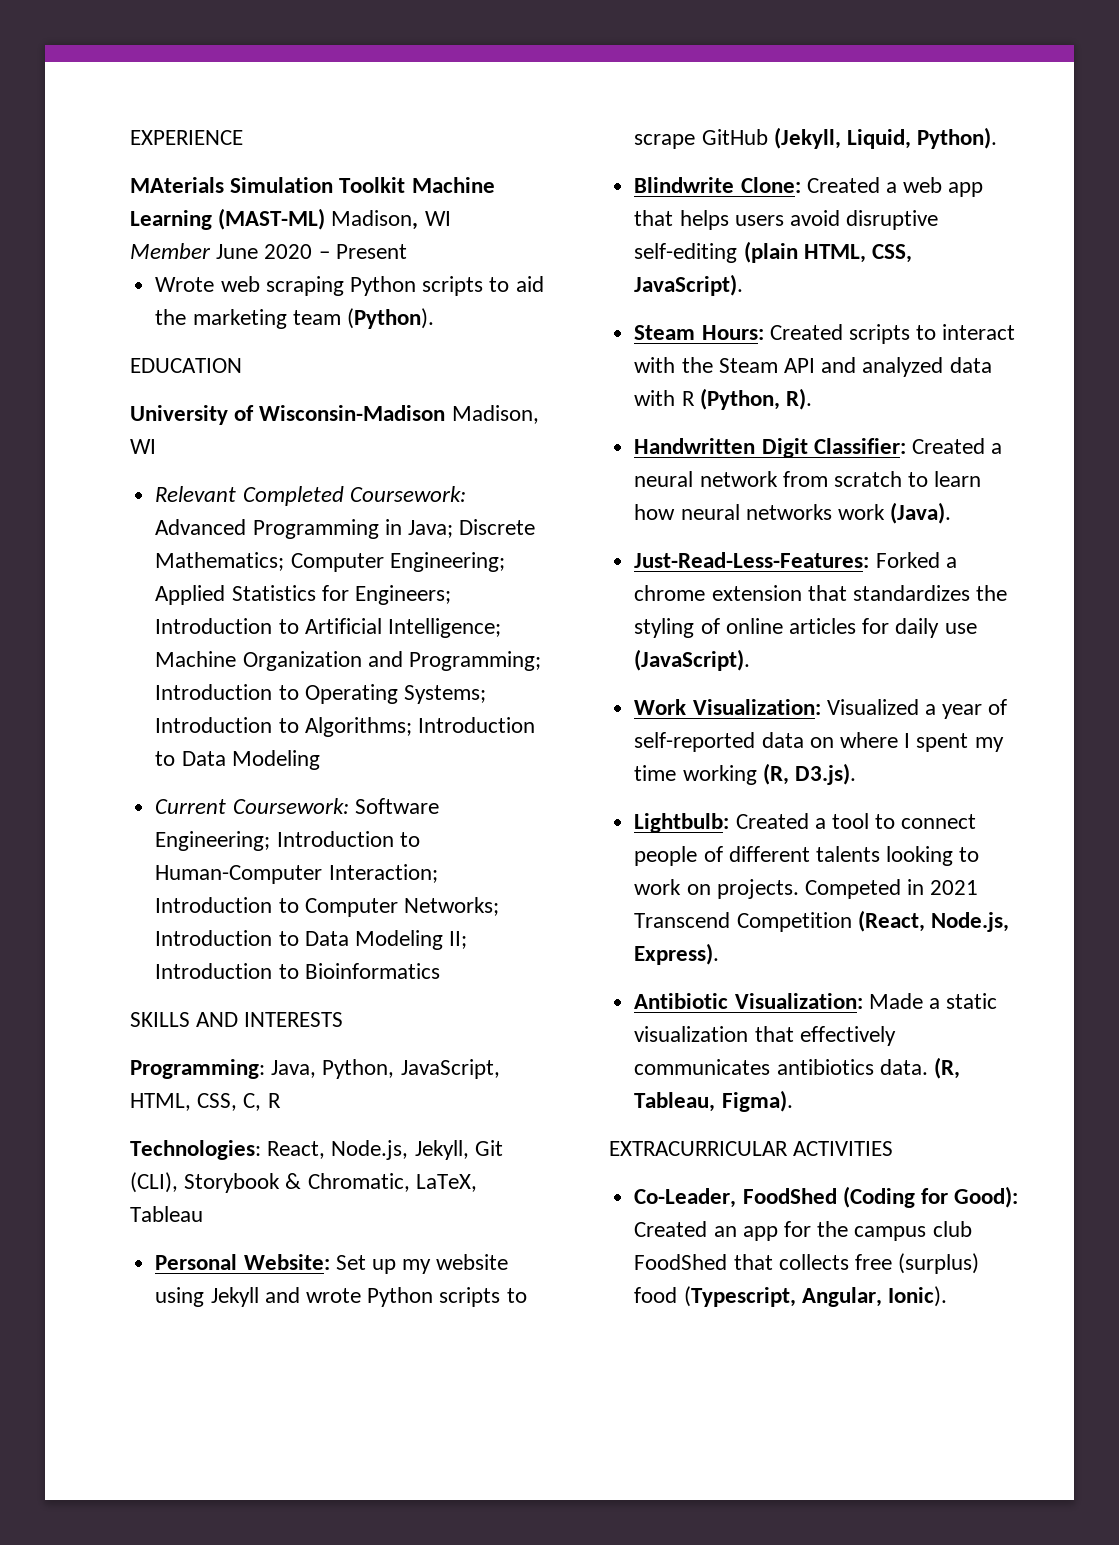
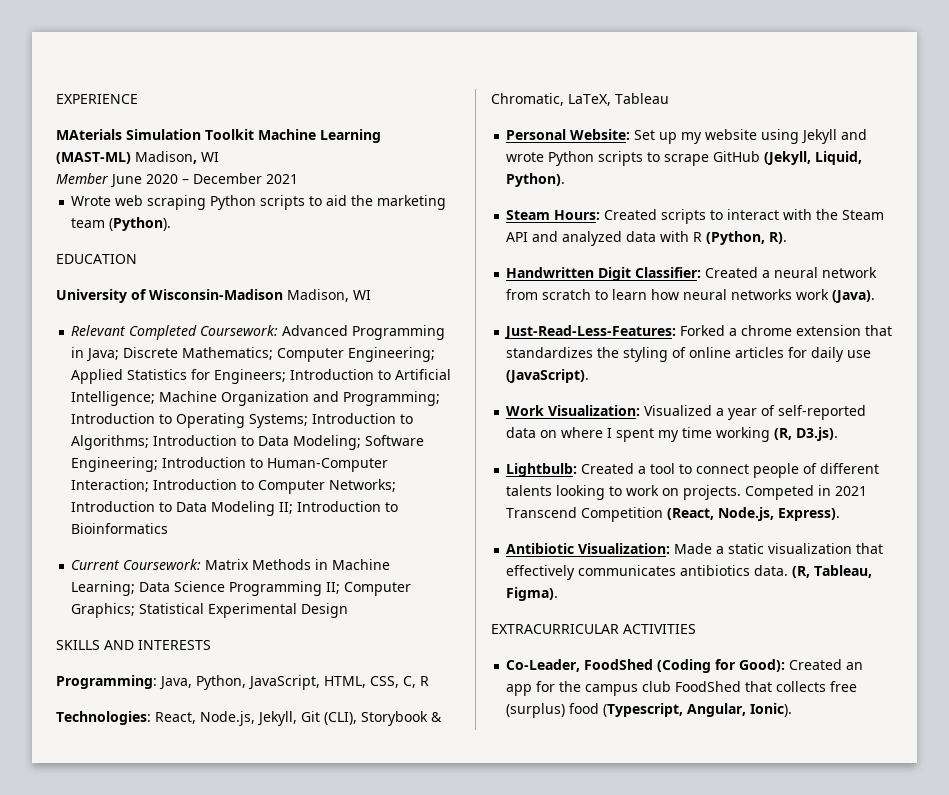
- Member June 2020 – Present
+ Member June 2020 – December 2021
- Relevant Completed Coursework: Advanced Programming in Java; Discrete Mathematics; Computer Engineering; Applied Statistics for Engineers; Introduction to Artificial Intelligence; Machine Organization and Programming; Introduction to Operating Systems; Introduction to Algorithms; Introduction to Data Modeling
- Current Coursework: Software Engineering; Introduction to Human-Computer Interaction; Introduction to Computer Networks; Introduction to Data Modeling II; Introduction to Bioinformatics
+ Relevant Completed Coursework: Advanced Programming in Java; Discrete Mathematics; Computer Engineering; Applied Statistics for Engineers; Introduction to Artificial Intelligence; Machine Organization and Programming; Introduction to Operating Systems; Introduction to Algorithms; Introduction to Data Modeling; Software Engineering; Introduction to Human-Computer Interaction; Introduction to Computer Networks; Introduction to Data Modeling II; Introduction to Bioinformatics
+ Current Coursework: Matrix Methods in Machine Learning; Data Science Programming II; Computer Graphics; Statistical Experimental Design
- Blindwrite Clone: Created a web app that helps users avoid disruptive self-editing (plain HTML, CSS, JavaScript).

